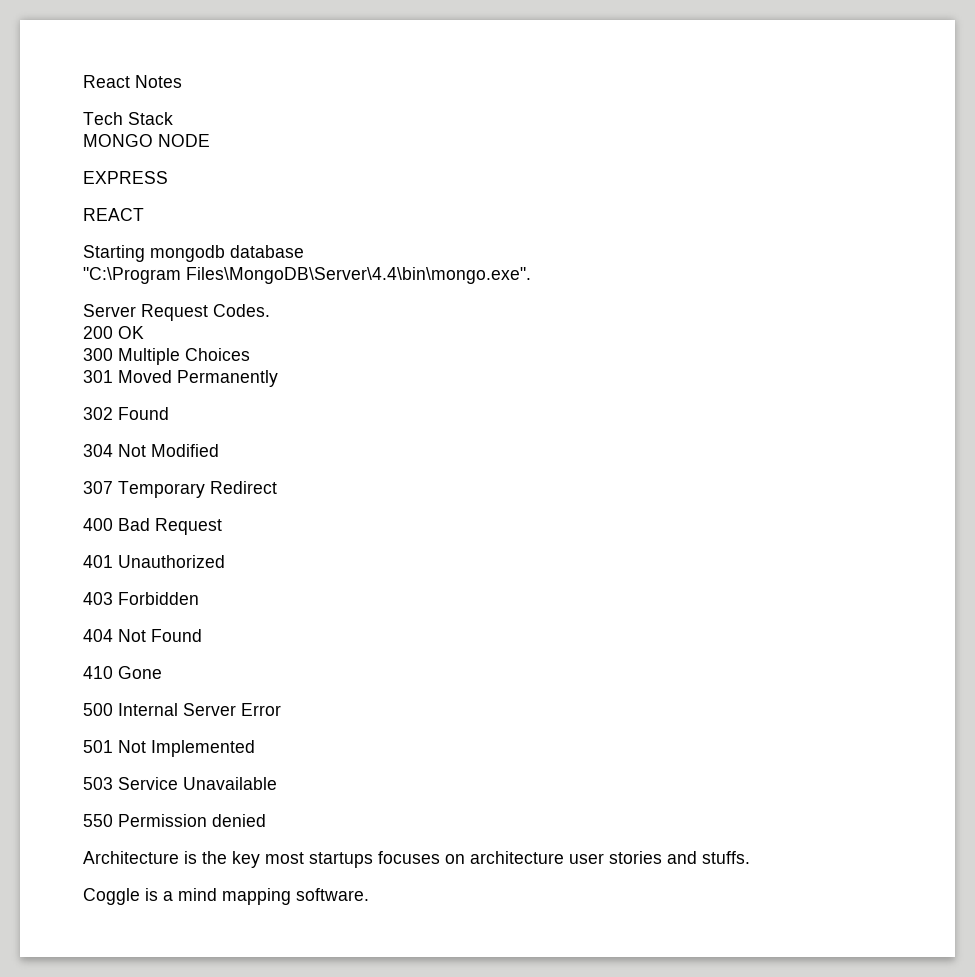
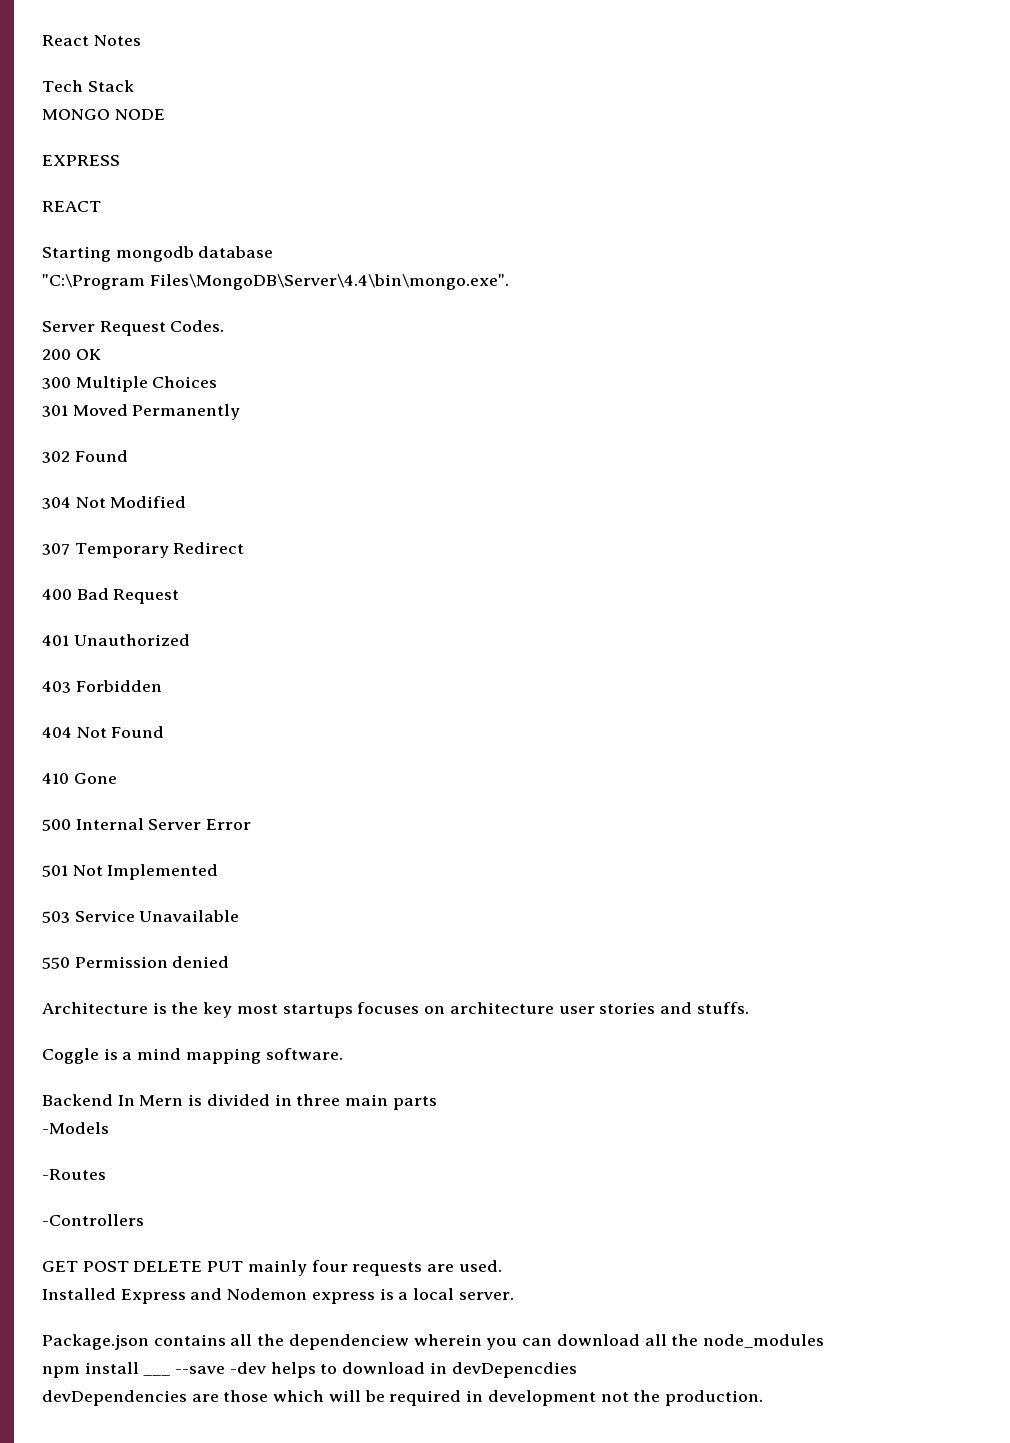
+ Backend In Mern is divided in three main parts
+ -Models
+ -Routes
+ -Controllers
+ GET POST DELETE PUT mainly four requests are used.
+ Installed Express and Nodemon express is a local server.
+ Package.json contains all the dependenciew wherein you can download all the node_modules
+ npm install ___ --save -dev helps to download in devDepencdies
+ devDependencies are those which will be required in development not the production.

